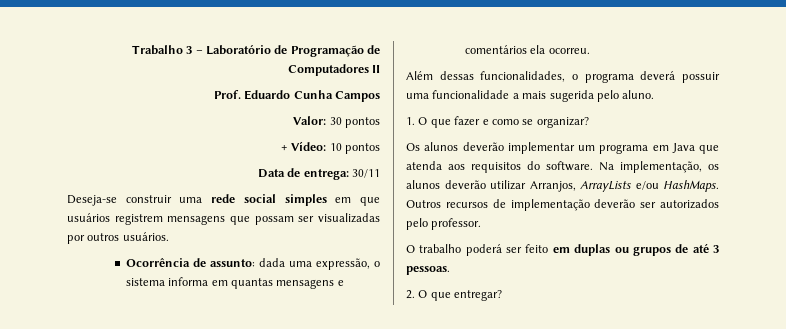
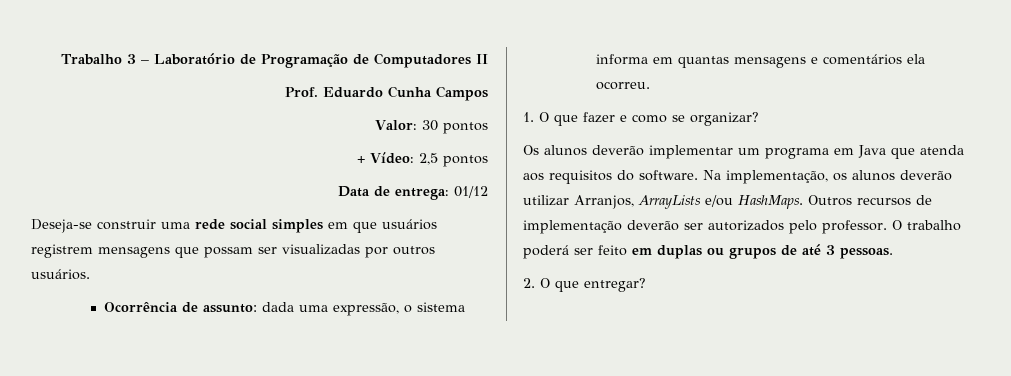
- + Vídeo: 10 pontos
+ + Vídeo: 2,5 pontos
- Data de entrega: 30/11
+ Data de entrega: 01/12
- Além dessas funcionalidades, o programa deverá possuir uma funcionalidade a mais sugerida pelo aluno.
- Outros recursos de implementação deverão ser autorizados pelo professor.
- O trabalho poderá ser feito em duplas ou grupos de até 3 pessoas.
+ Outros recursos de implementação deverão ser autorizados pelo professor. O trabalho poderá ser feito em duplas ou grupos de até 3 pessoas.

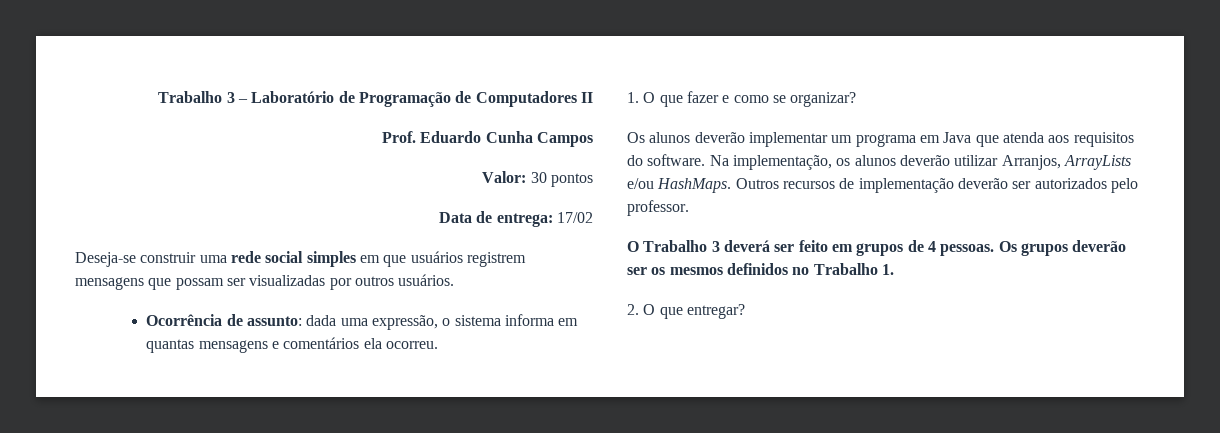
- + Vídeo: 2,5 pontos
- Data de entrega: 01/12
+ Data de entrega: 17/02
- Outros recursos de implementação deverão ser autorizados pelo professor. O trabalho poderá ser feito em duplas ou grupos de até 3 pessoas.
+ Outros recursos de implementação deverão ser autorizados pelo professor.
+ O Trabalho 3 deverá ser feito em grupos de 4 pessoas. Os grupos deverão ser os mesmos definidos no Trabalho 1.

